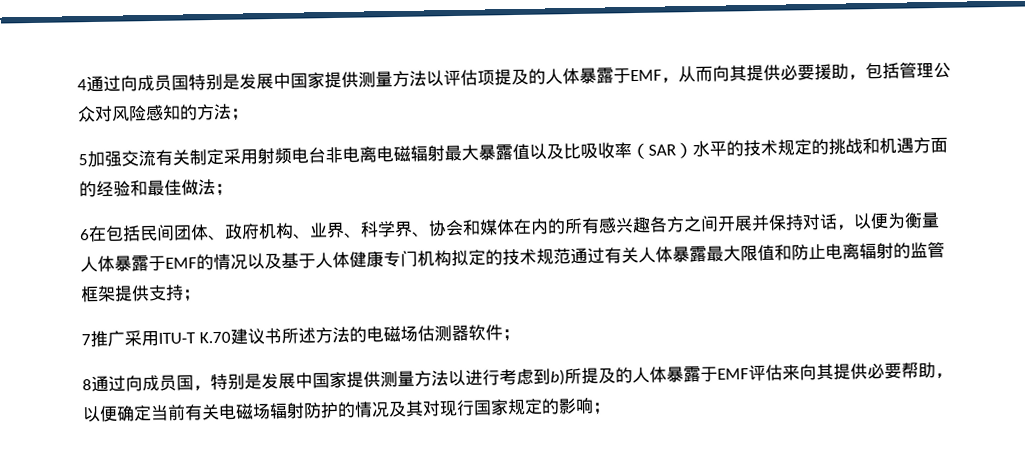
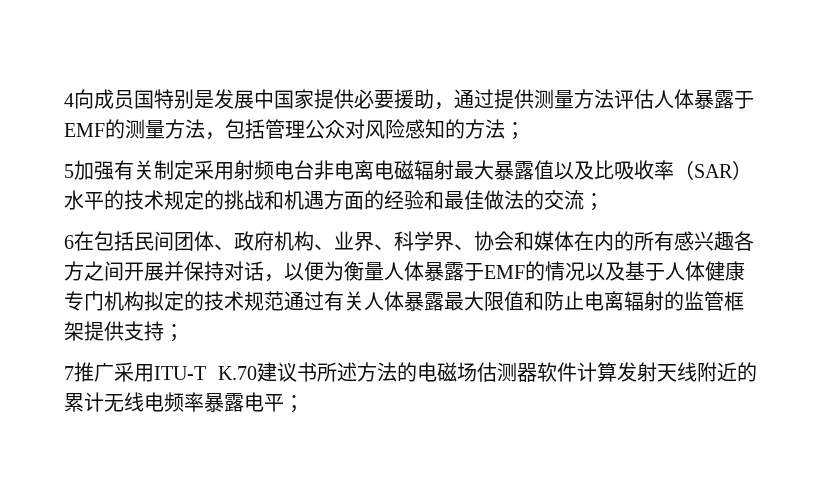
- 4通过向成员国特别是发展中国家提供测量方法以评估项提及的人体暴露于EMF，从而向其提供必要援助，包括管理公众对风险感知的方法；
+ 4向成员国特别是发展中国家提供必要援助，通过提供测量方法评估人体暴露于EMF的测量方法，包括管理公众对风险感知的方法；
- 5加强交流有关制定采用射频电台非电离电磁辐射最大暴露值以及比吸收率（SAR）水平的技术规定的挑战和机遇方面的经验和最佳做法；
+ 5加强有关制定采用射频电台非电离电磁辐射最大暴露值以及比吸收率（SAR）水平的技术规定的挑战和机遇方面的经验和最佳做法的交流；
- 7推广采用ITU-T K.70建议书所述方法的电磁场估测器软件；
- 8通过向成员国，特别是发展中国家提供测量方法以进行考虑到b)所提及的人体暴露于EMF评估来向其提供必要帮助，以便确定当前有关电磁场辐射防护的情况及其对现行国家规定的影响；
+ 7推广采用ITU-T K.70建议书所述方法的电磁场估测器软件计算发射天线附近的累计无线电频率暴露电平；

